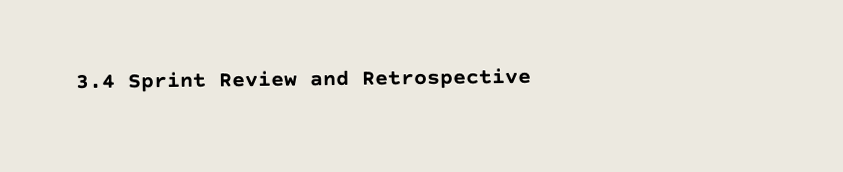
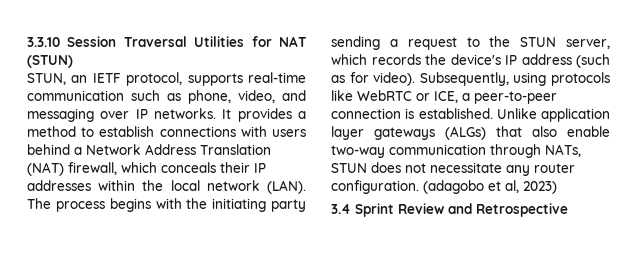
+ 3.3.10 Session Traversal Utilities for NAT (STUN)
+ STUN, an IETF protocol, supports real-time communication such as phone, video, and messaging over IP networks. It provides a method to establish connections with users behind a Network Address Translation (NAT) firewall, which conceals their IP addresses within the local network (LAN). The process begins with the initiating party sending a request to the STUN server, which records the device's IP address (such as for video). Subsequently, using protocols like WebRTC or ICE, a peer-to-peer connection is established. Unlike application layer gateways (ALGs) that also enable two-way communication through NATs, STUN does not necessitate any router configuration. (adagobo et al, 2023)

